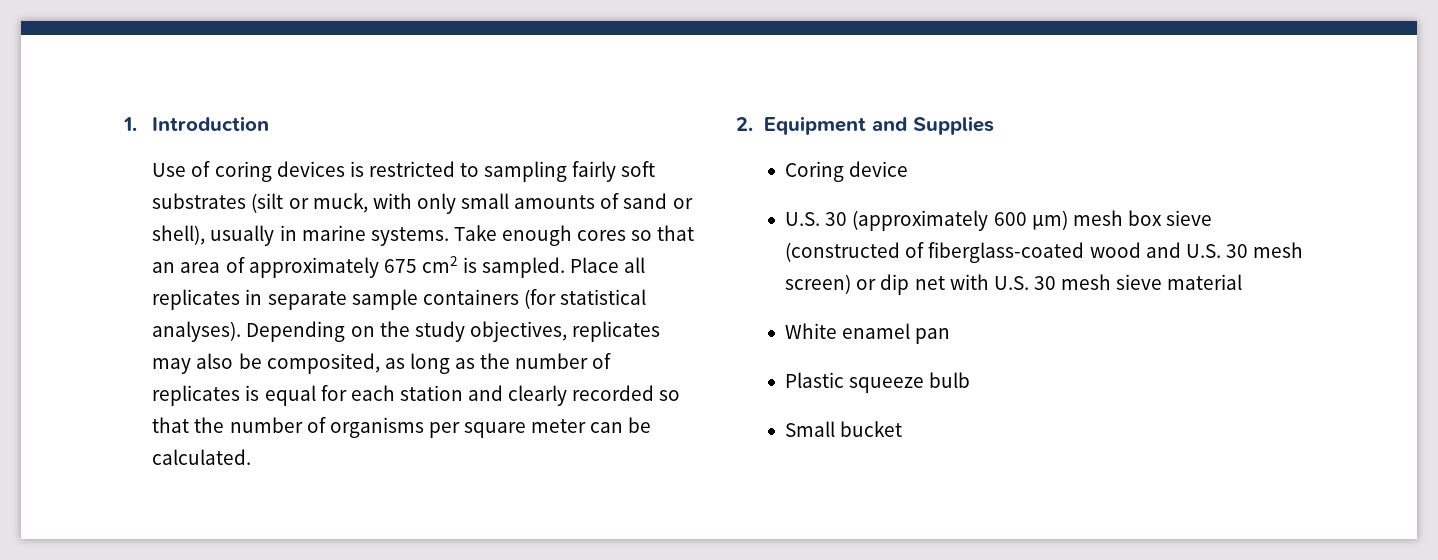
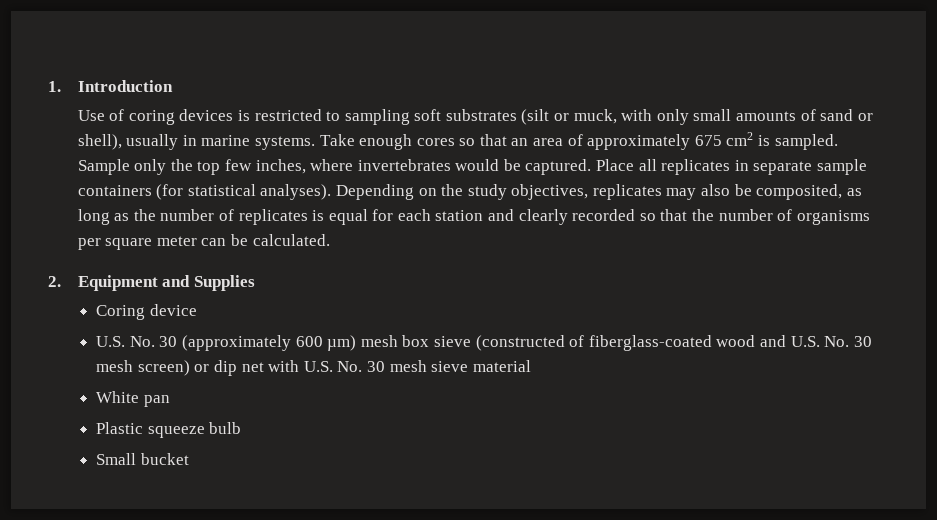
- Use of coring devices is restricted to sampling fairly soft substrates (silt or muck, with only small amounts of sand or shell), usually in marine systems.
+ Use of coring devices is restricted to sampling soft substrates (silt or muck, with only small amounts of sand or shell), usually in marine systems.
+ Sample only the top few inches, where invertebrates would be captured.
- U.S. 30 (approximately 600 µm) mesh box sieve (constructed of fiberglass-coated wood and U.S. 30 mesh screen) or dip net with U.S. 30 mesh sieve material
+ U.S. No. 30 (approximately 600 µm) mesh box sieve (constructed of fiberglass-coated wood and U.S. No. 30 mesh screen) or dip net with U.S. No. 30 mesh sieve material
- White enamel pan
+ White pan

